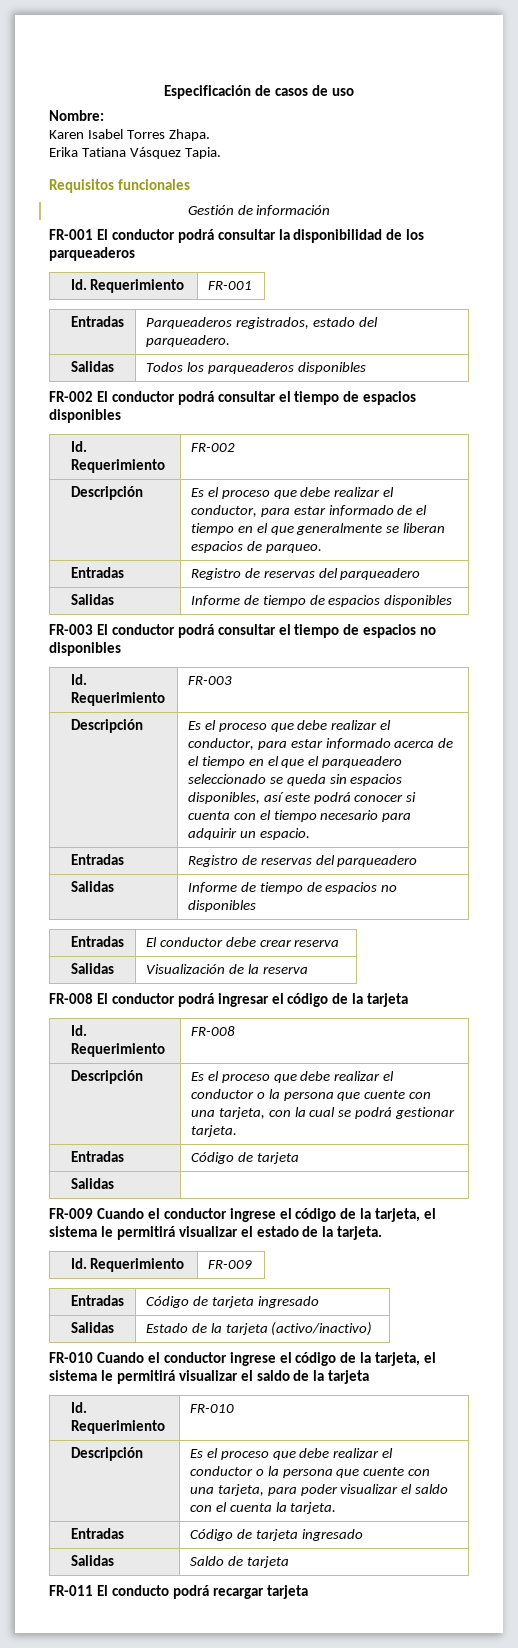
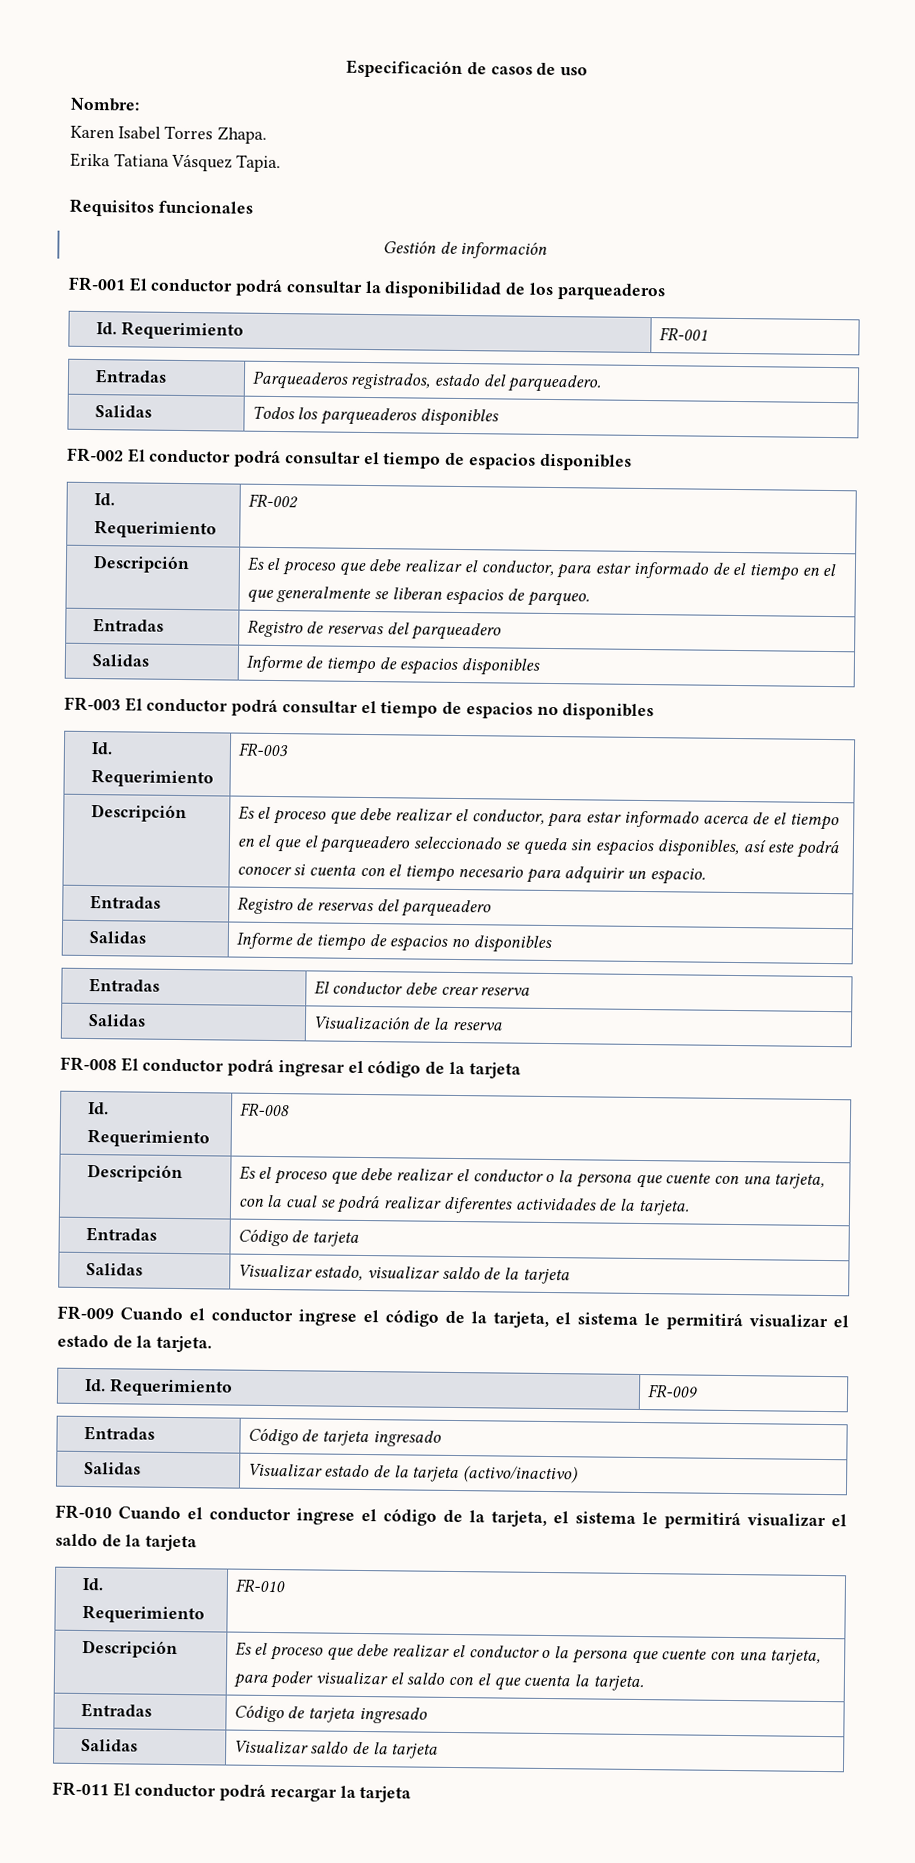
- Descripción | Es el proceso que debe realizar el conductor o la persona que cuente con una tarjeta, con la cual se podrá gestionar tarjeta.
+ Descripción | Es el proceso que debe realizar el conductor o la persona que cuente con una tarjeta, con la cual se podrá realizar diferentes actividades de la tarjeta.
  Entradas | Código de tarjeta
- Salidas |
+ Salidas | Visualizar estado, visualizar saldo de la tarjeta
- Salidas | Estado de la tarjeta (activo/inactivo)
+ Salidas | Visualizar estado de la tarjeta (activo/inactivo)
- Descripción | Es el proceso que debe realizar el conductor o la persona que cuente con una tarjeta, para poder visualizar el saldo con el cuenta la tarjeta.
+ Descripción | Es el proceso que debe realizar el conductor o la persona que cuente con una tarjeta, para poder visualizar el saldo con el que cuenta la tarjeta.
- Salidas | Saldo de tarjeta
+ Salidas | Visualizar saldo de la tarjeta
- FR-011 El conducto podrá recargar tarjeta
+ FR-011 El conductor podrá recargar la tarjeta

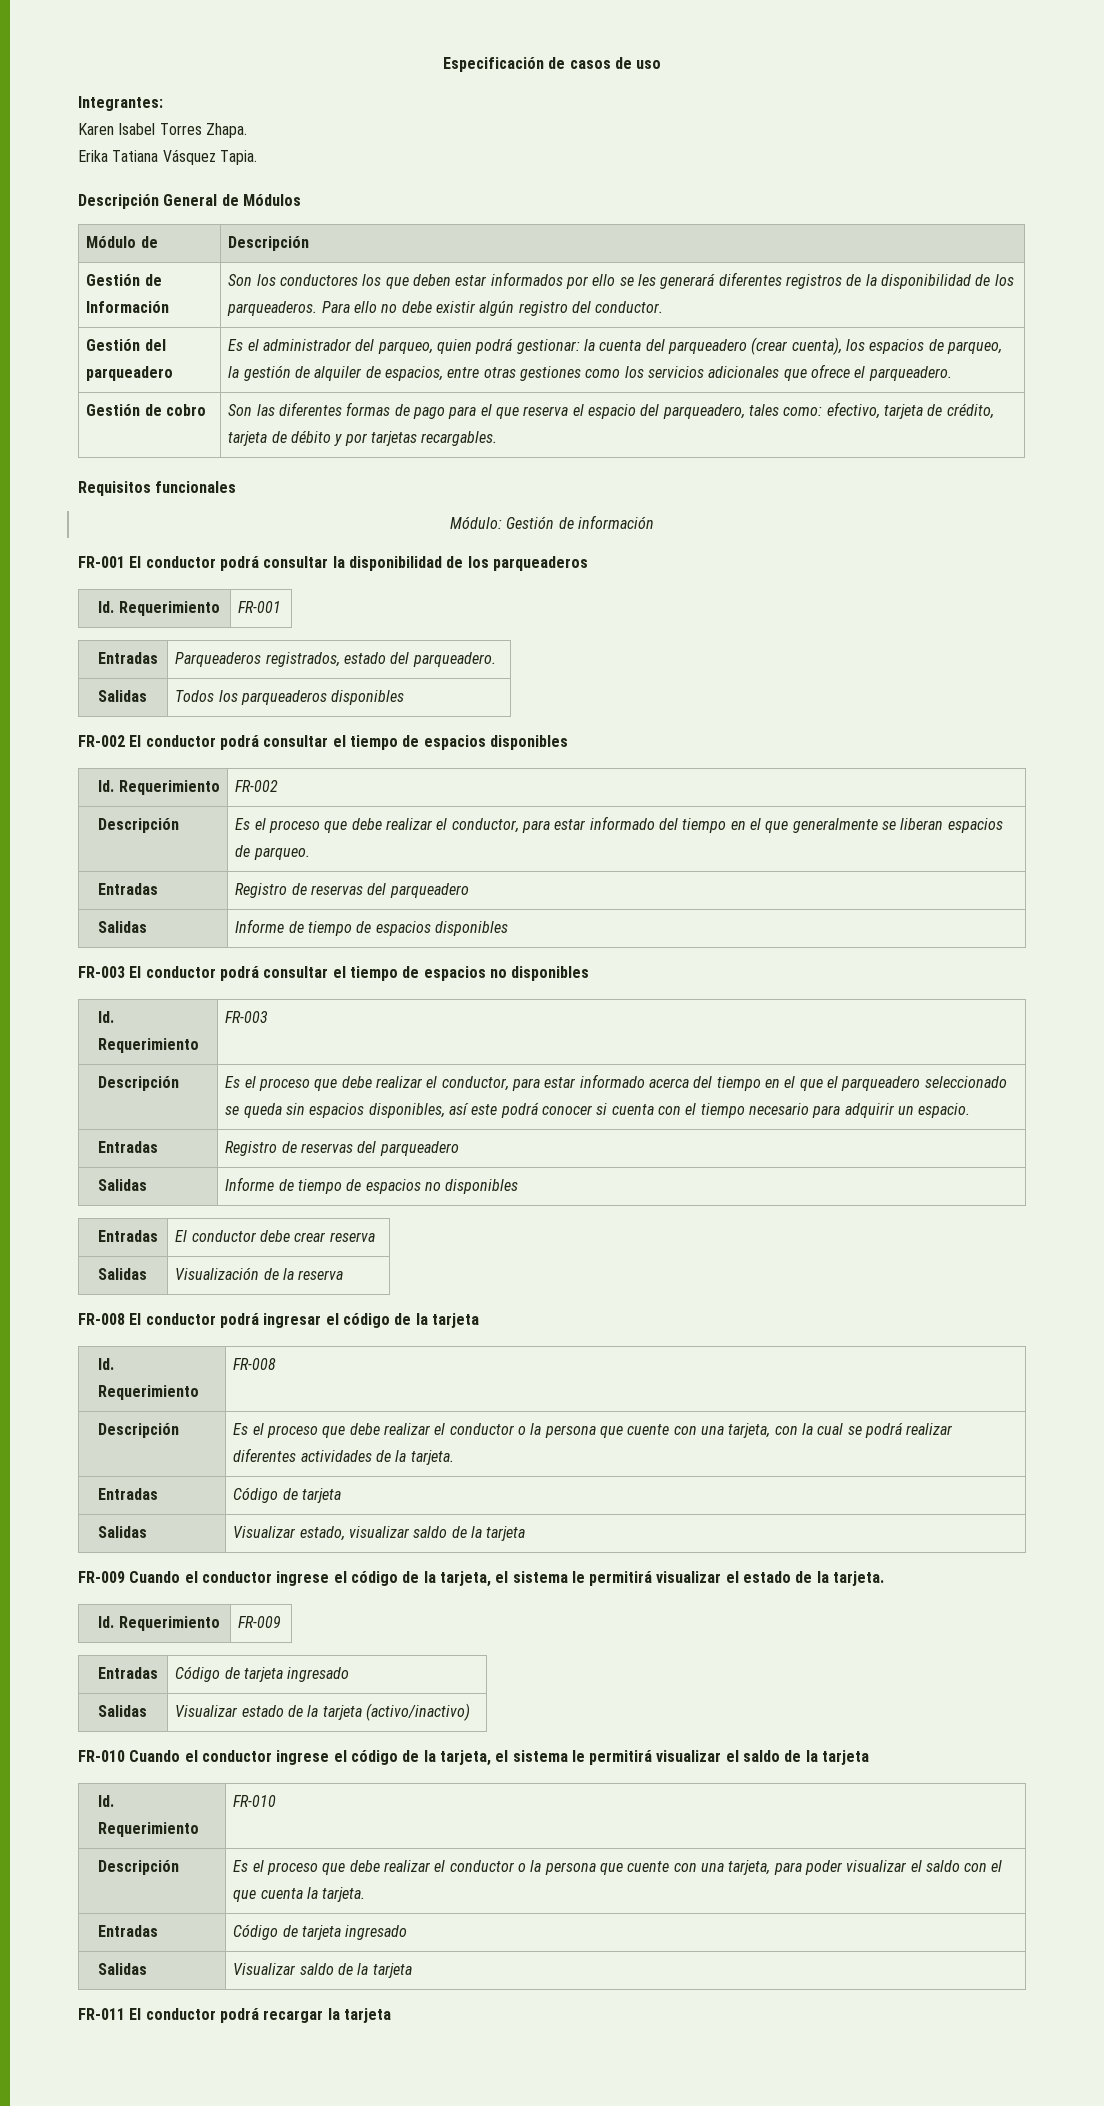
- Nombre:
+ Integrantes:
+ Descripción General de Módulos
+ Módulo de | Descripción
+ Gestión de Información | Son los conductores los que deben estar informados por ello se les generará diferentes registros de la disponibilidad de los parqueaderos. Para ello no debe existir algún registro del conductor.
+ Gestión del parqueadero | Es el administrador del parqueo, quien podrá gestionar: la cuenta del parqueadero (crear cuenta), los espacios de parqueo, la gestión de alquiler de espacios, entre otras gestiones como los servicios adicionales que ofrece el parqueadero.
+ Gestión de cobro | Son las diferentes formas de pago para el que reserva el espacio del parqueadero, tales como: efectivo, tarjeta de crédito, tarjeta de débito y por tarjetas recargables.
- Gestión de información
+ Módulo: Gestión de información
- Descripción | Es el proceso que debe realizar el conductor, para estar informado de el tiempo en el que generalmente se liberan espacios de parqueo.
+ Descripción | Es el proceso que debe realizar el conductor, para estar informado del tiempo en el que generalmente se liberan espacios de parqueo.
- Es el proceso que debe realizar el conductor, para estar informado acerca de el tiempo en el que el parqueadero seleccionado se queda sin espacios disponibles, así este podrá conocer si cuenta con el tiempo necesario para adquirir un espacio.
+ Es el proceso que debe realizar el conductor, para estar informado acerca del tiempo en el que el parqueadero seleccionado se queda sin espacios disponibles, así este podrá conocer si cuenta con el tiempo necesario para adquirir un espacio.

